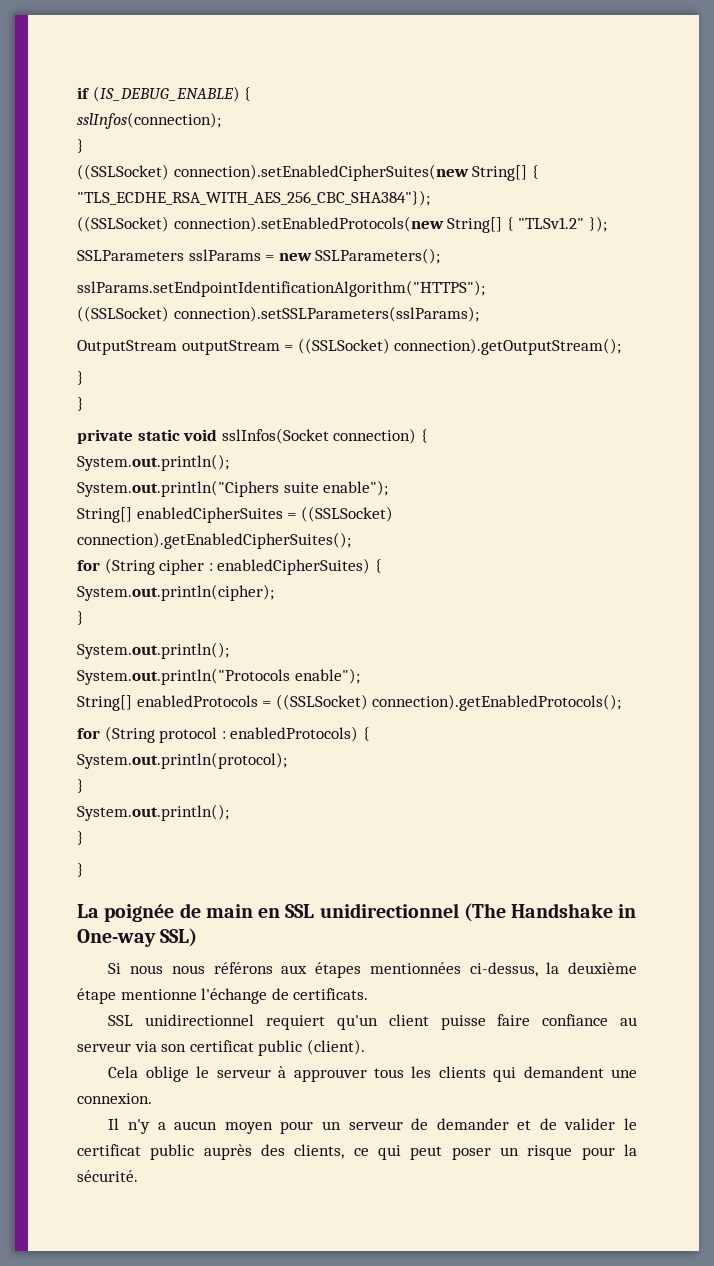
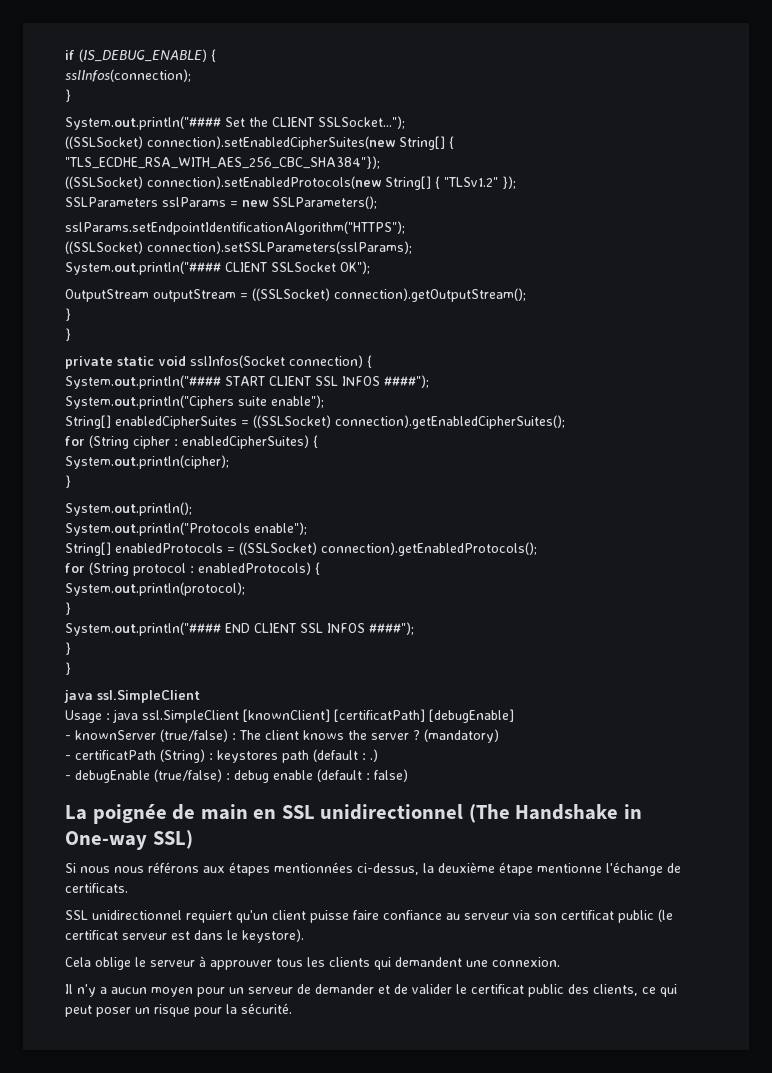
+ System.out.println("#### Set the CLIENT SSLSocket...");
+ System.out.println("#### CLIENT SSLSocket OK");
  private static void sslInfos(Socket connection) {
- System.out.println();
+ System.out.println("#### START CLIENT SSL INFOS ####");
  System.out.println(protocol);
  }
- System.out.println();
+ System.out.println("#### END CLIENT SSL INFOS ####");
  }
  }
+ java ssl.SimpleClient
+ Usage : java ssl.SimpleClient [knownClient] [certificatPath] [debugEnable]
+ - knownServer (true/false) : The client knows the server ? (mandatory)
+ - certificatPath (String) : keystores path (default : .)
+ - debugEnable (true/false) : debug enable (default : false)
- SSL unidirectionnel requiert qu'un client puisse faire confiance au serveur via son certificat public (client).
+ SSL unidirectionnel requiert qu'un client puisse faire confiance au serveur via son certificat public (le certificat serveur est dans le keystore).
- Il n'y a aucun moyen pour un serveur de demander et de valider le certificat public auprès des clients, ce qui peut poser un risque pour la sécurité.
+ Il n'y a aucun moyen pour un serveur de demander et de valider le certificat public des clients, ce qui peut poser un risque pour la sécurité.

